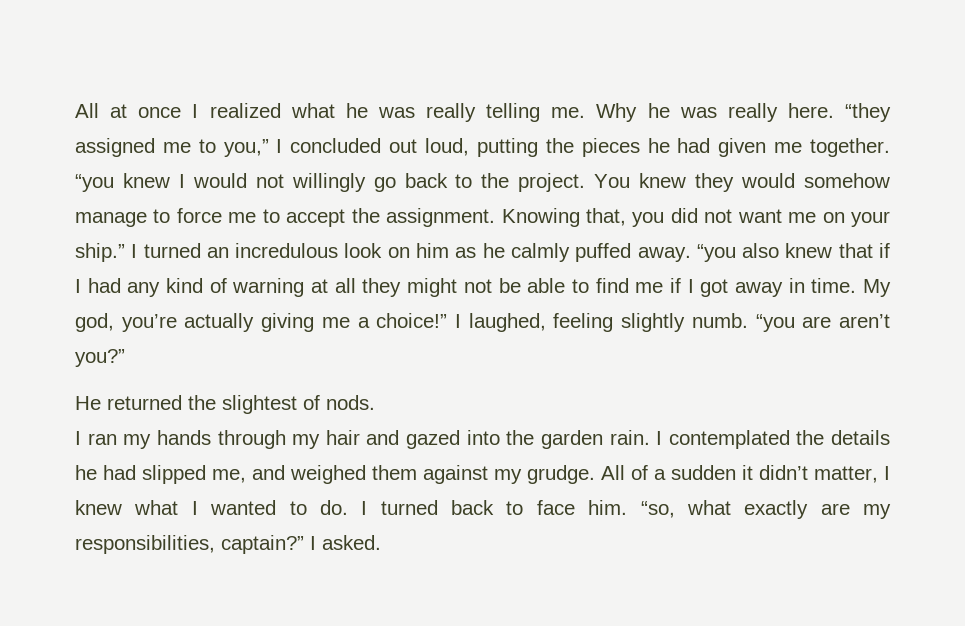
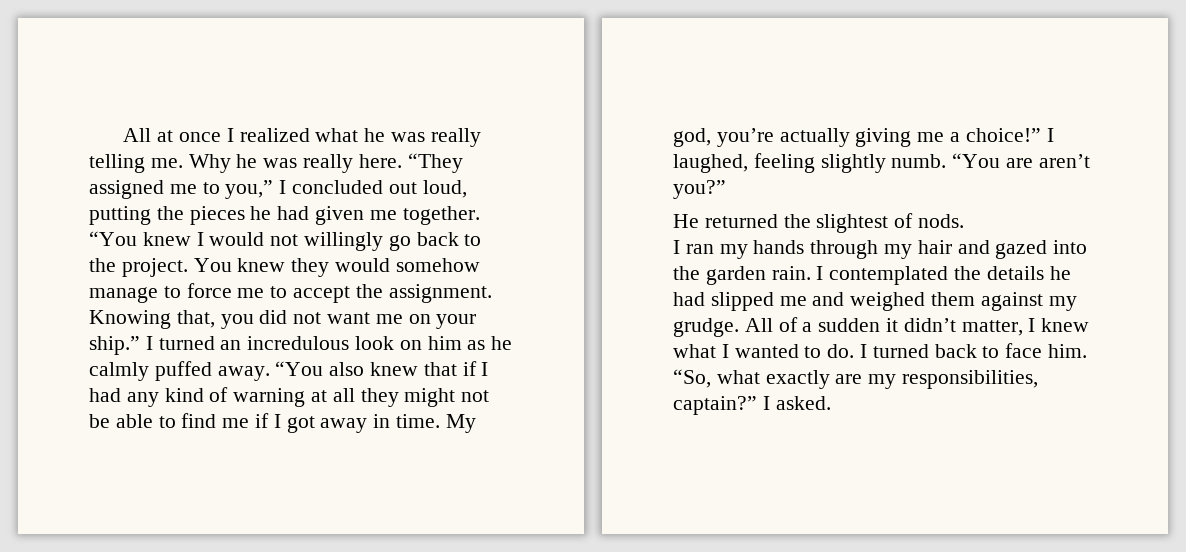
- “they assigned me to you,” I concluded out loud, putting the pieces he had given me together.
+ “They assigned me to you,” I concluded out loud, putting the pieces he had given me together.
- “you knew I would not willingly go back to the project.
+ “You knew I would not willingly go back to the project.
- “you also knew that if I had any kind of warning at all they might not be able to find me if I got away in time.
+ “You also knew that if I had any kind of warning at all they might not be able to find me if I got away in time.
- “you are aren’t you?”
+ “You are aren’t you?”
- I contemplated the details he had slipped me, and weighed them against my grudge.
+ I contemplated the details he had slipped me and weighed them against my grudge.
- “so, what exactly are my responsibilities, captain?”
+ “So, what exactly are my responsibilities, captain?”

